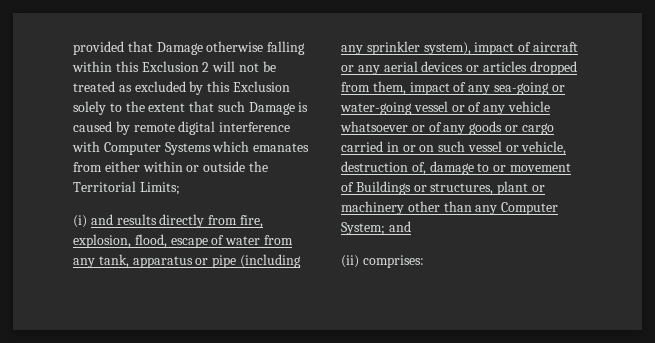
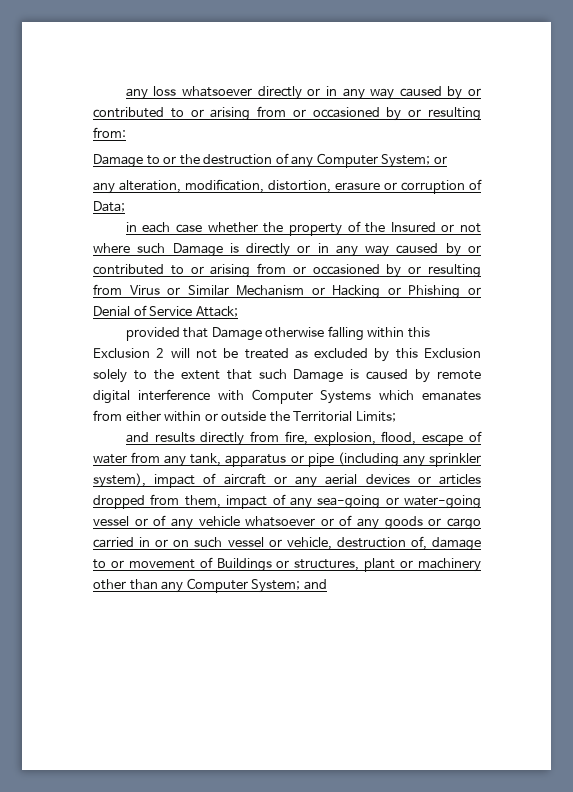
+ any loss whatsoever directly or in any way caused by or contributed to or arising from or occasioned by or resulting from:
+ Damage to or the destruction of any Computer System; or
+ any alteration, modification, distortion, erasure or corruption of Data;
+ in each case whether the property of the Insured or not where such Damage is directly or in any way caused by or contributed to or arising from or occasioned by or resulting from Virus or Similar Mechanism or Hacking or Phishing or Denial of Service Attack;
- (i) and results directly from fire, explosion, flood, escape of water from any tank, apparatus or pipe (including any sprinkler system), impact of aircraft or any aerial devices or articles dropped from them, impact of any sea-going or water-going vessel or of any vehicle whatsoever or of any goods or cargo carried in or on such vessel or vehicle, destruction of, damage to or movement of Buildings or structures, plant or machinery other than any Computer System;
+ and results directly from fire, explosion, flood, escape of water from any tank, apparatus or pipe (including any sprinkler system), impact of aircraft or any aerial devices or articles dropped from them, impact of any sea-going or water-going vessel or of any vehicle whatsoever or of any goods or cargo carried in or on such vessel or vehicle, destruction of, damage to or movement of Buildings or structures, plant or machinery other than any Computer System;
- (ii) comprises:

